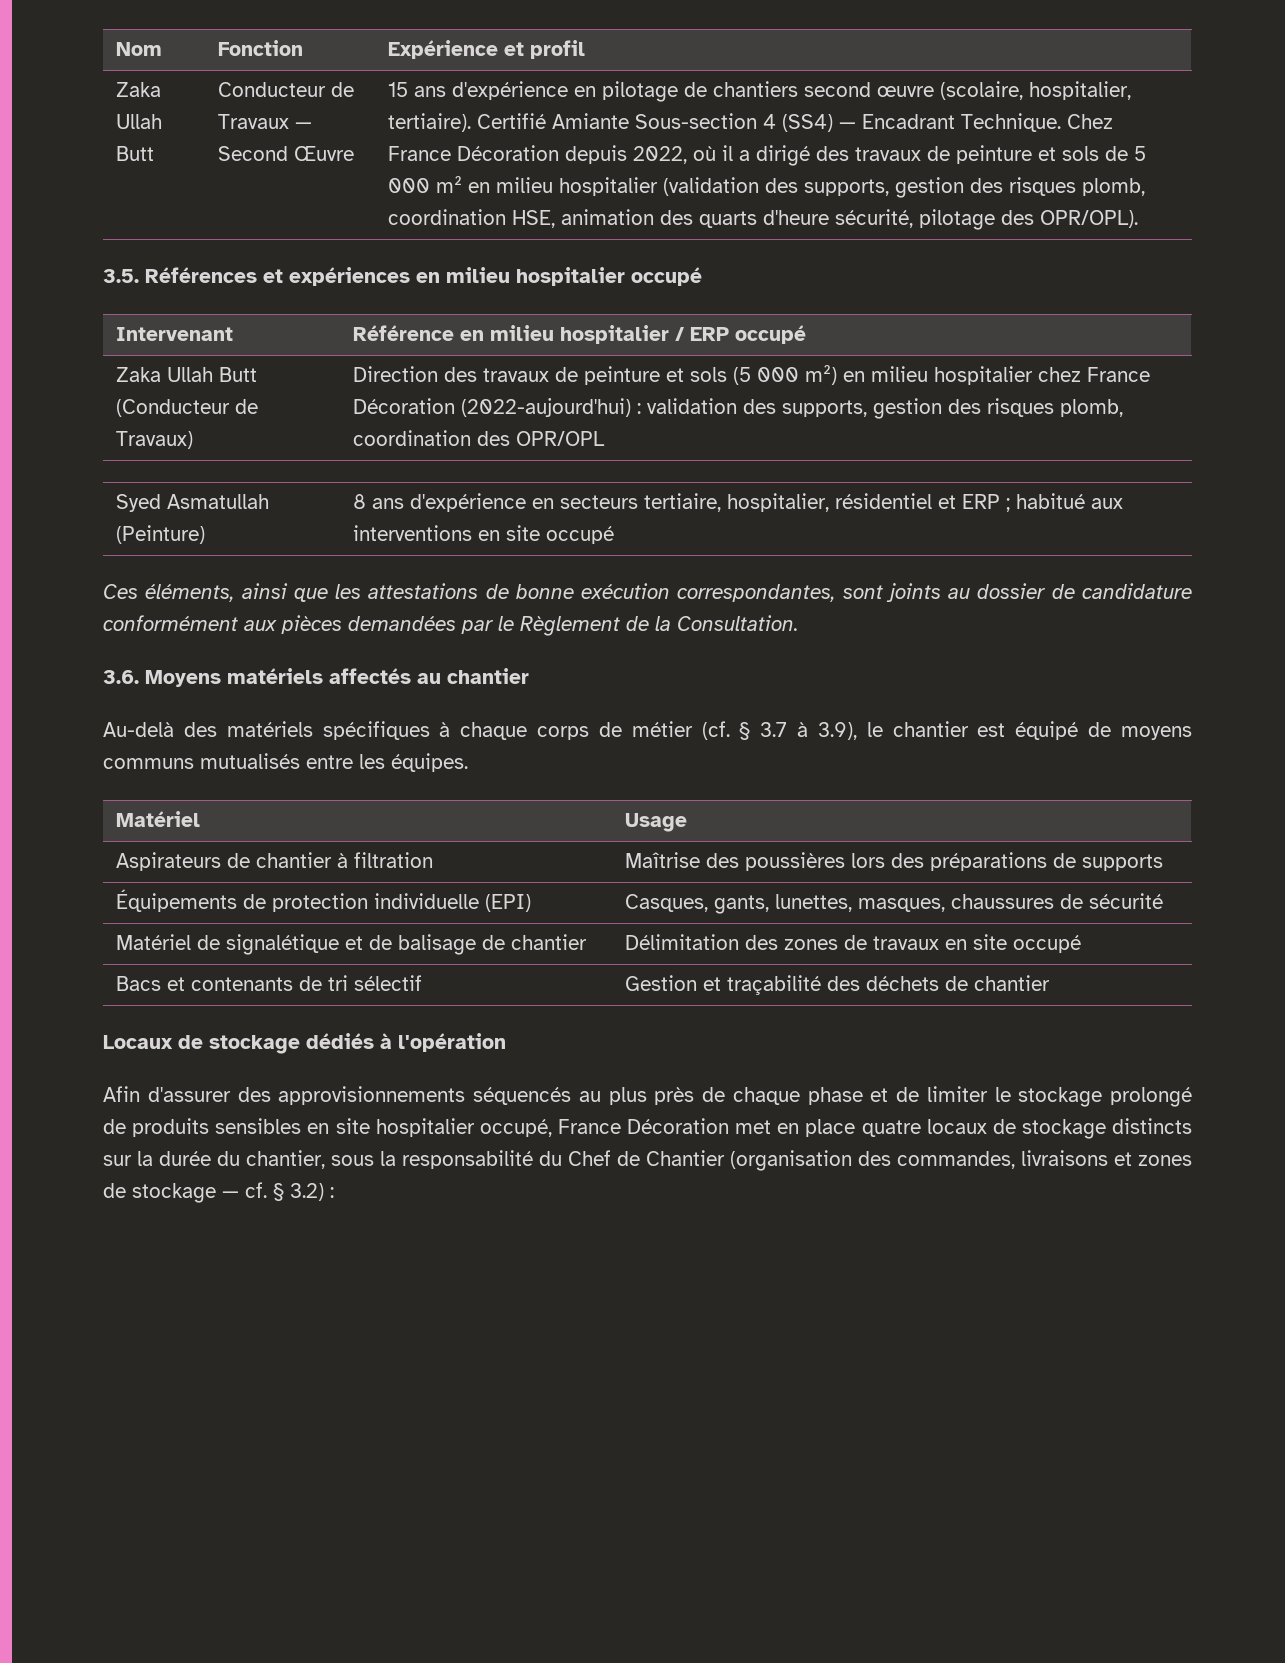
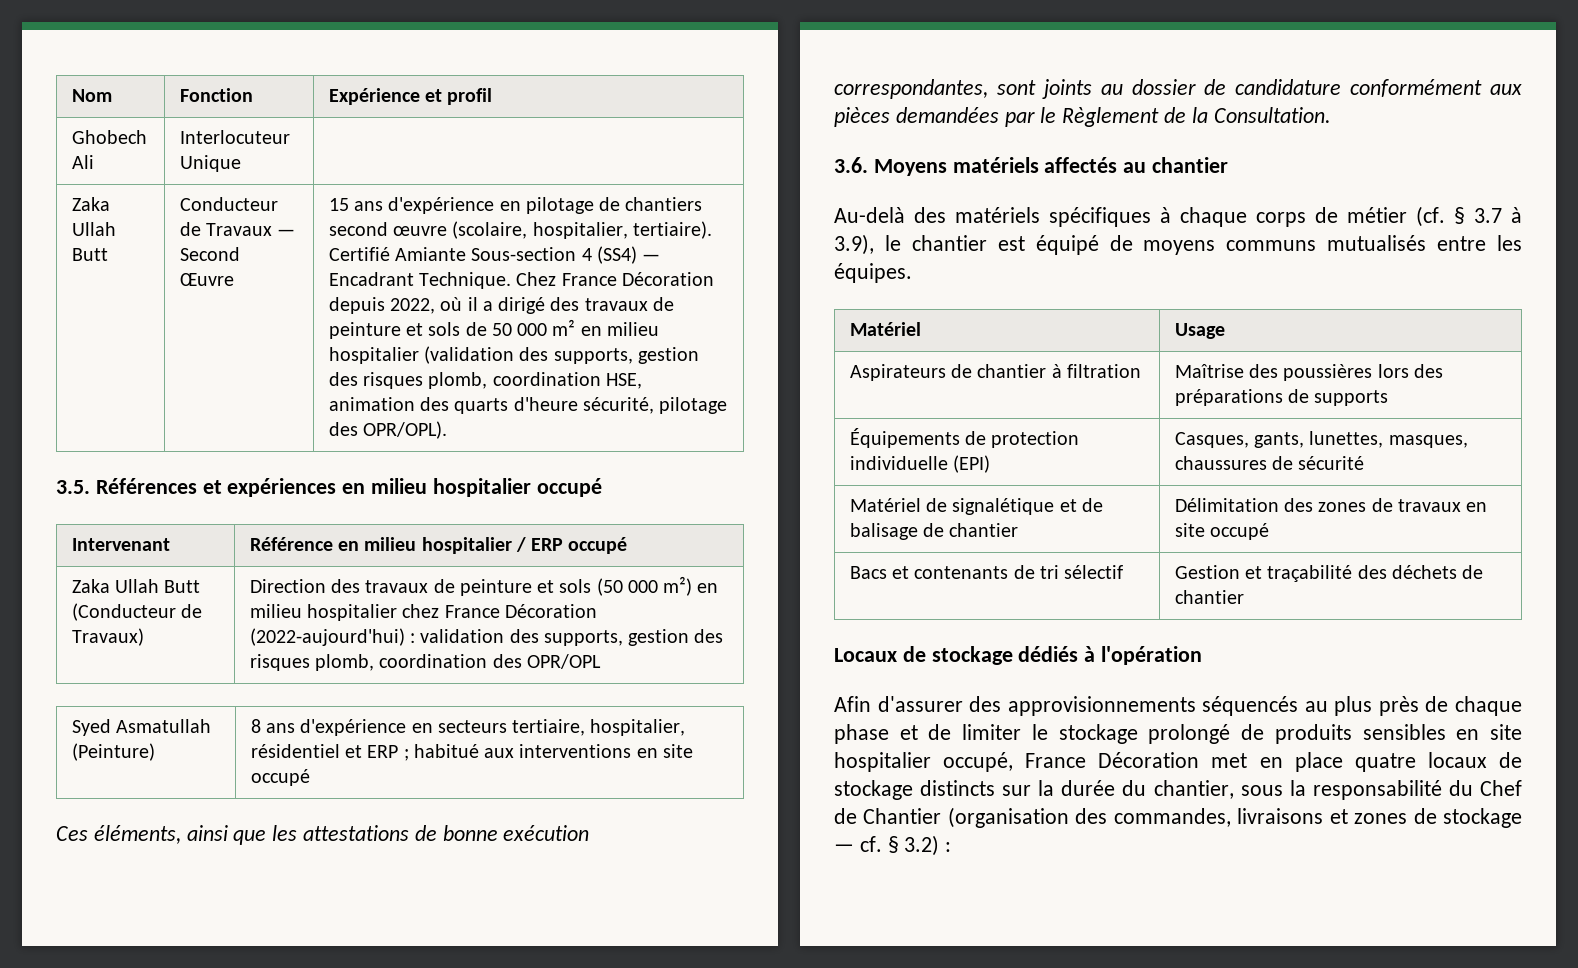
+ Ghobech Ali | Interlocuteur Unique |
- Chez France Décoration depuis 2022, où il a dirigé des travaux de peinture et sols de 5 000 m² en milieu hospitalier (validation des supports, gestion des risques plomb, coordination HSE, animation des quarts d'heure sécurité, pilotage des OPR/OPL).
+ Chez France Décoration depuis 2022, où il a dirigé des travaux de peinture et sols de 50 000 m² en milieu hospitalier (validation des supports, gestion des risques plomb, coordination HSE, animation des quarts d'heure sécurité, pilotage des OPR/OPL).
- Zaka Ullah Butt (Conducteur de Travaux) | Direction des travaux de peinture et sols (5 000 m²) en milieu hospitalier chez France Décoration (2022-aujourd'hui) : validation des supports, gestion des risques plomb, coordination des OPR/OPL
+ Zaka Ullah Butt (Conducteur de Travaux) | Direction des travaux de peinture et sols (50 000 m²) en milieu hospitalier chez France Décoration (2022-aujourd'hui) : validation des supports, gestion des risques plomb, coordination des OPR/OPL

